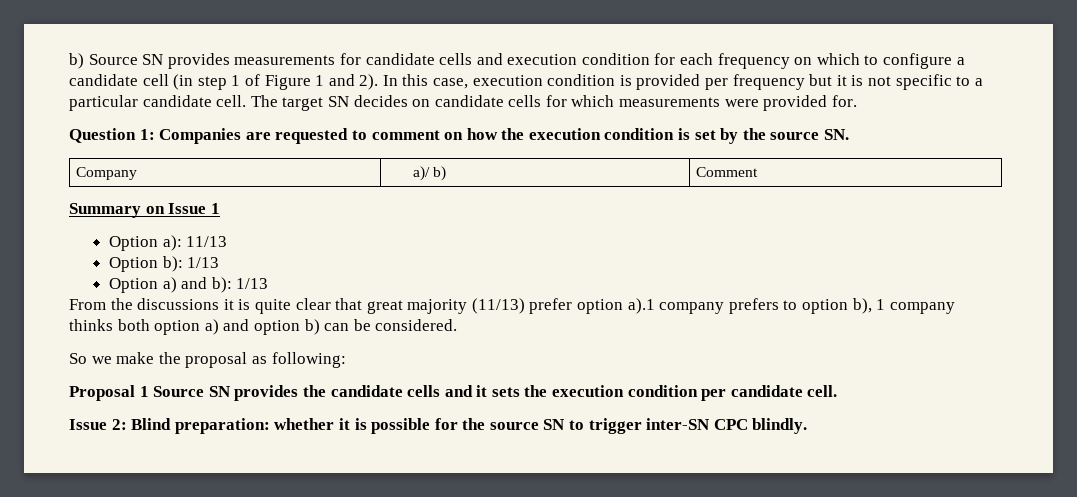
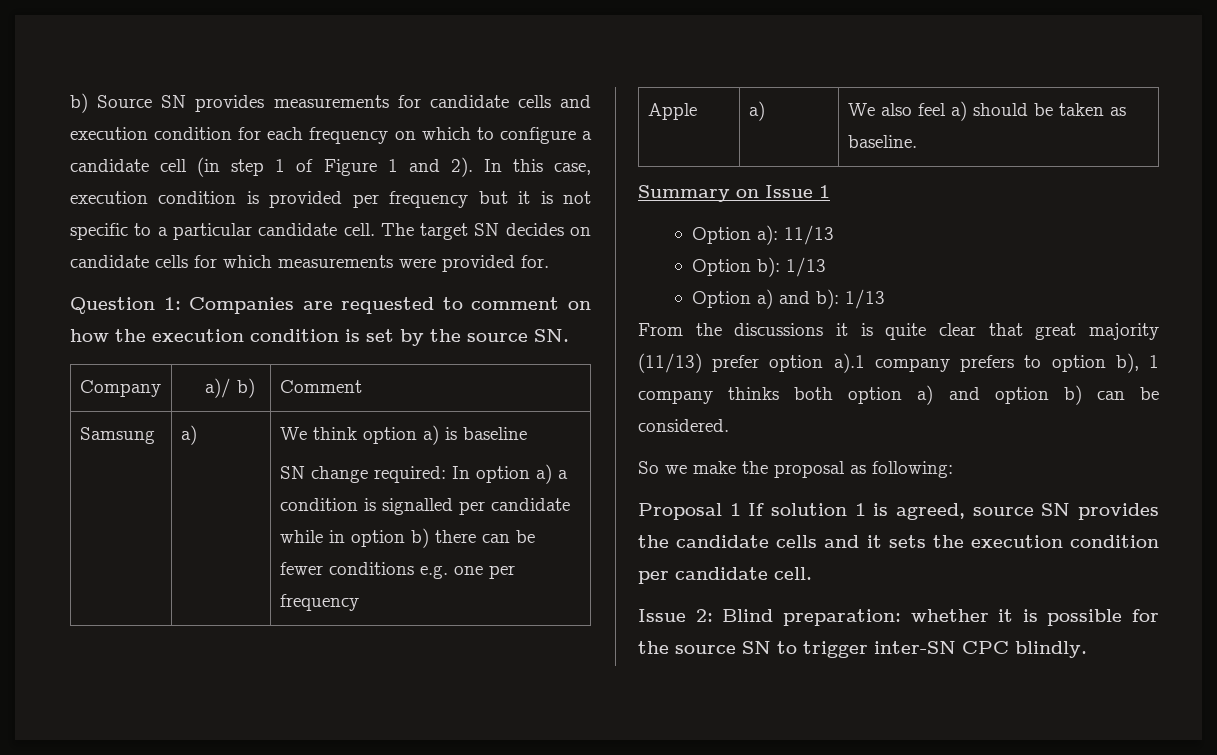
+ Samsung | a) | We think option a) is baseline
+ SN change required: In option a) a condition is signalled per candidate while in option b) there can be fewer conditions e.g. one per frequency
+ Apple | a) | We also feel a) should be taken as baseline.
- Proposal 1 Source SN provides the candidate cells and it sets the execution condition per candidate cell.
+ Proposal 1 If solution 1 is agreed, source SN provides the candidate cells and it sets the execution condition per candidate cell.

